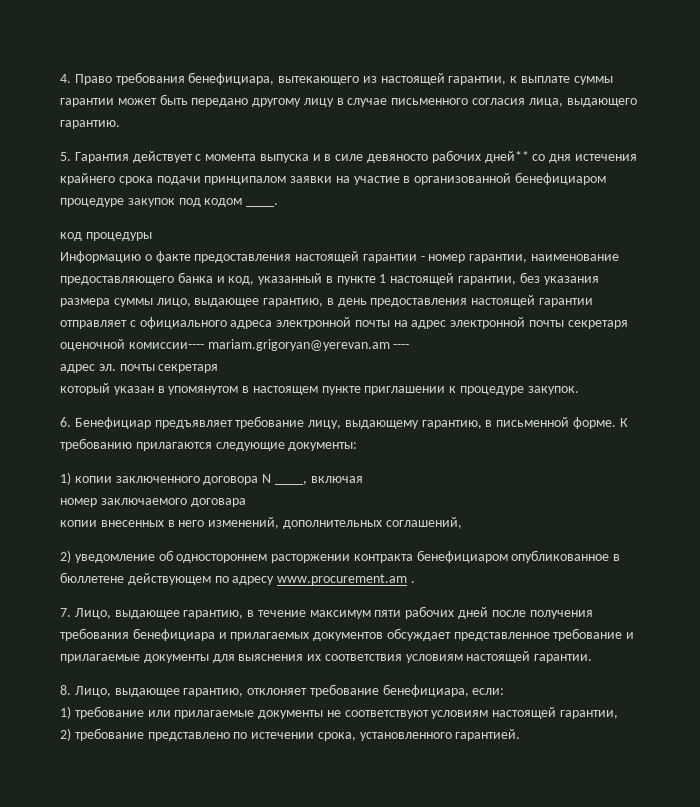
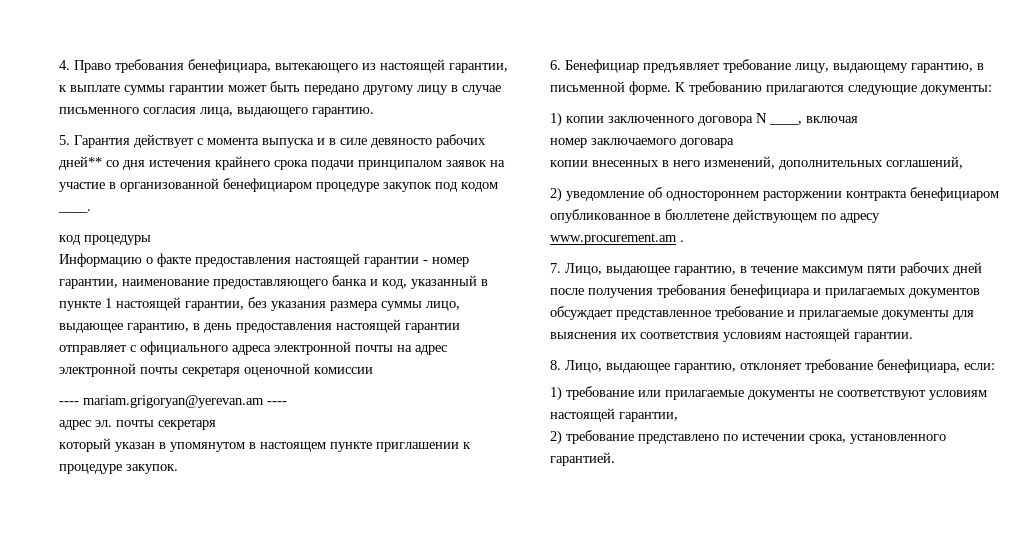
- 5. Гарантия действует с момента выпуска и в силе девяносто рабочих дней** со дня истечения крайнего срока подачи принципалом заявки на участие в организованной бенефициаром процедуре закупок под кодом ____.
+ 5. Гарантия действует с момента выпуска и в силе девяносто рабочих дней** со дня истечения крайнего срока подачи принципалом заявок на участие в организованной бенефициаром процедуре закупок под кодом ____.
- Информацию о факте предоставления настоящей гарантии - номер гарантии, наименование предоставляющего банка и код, указанный в пункте 1 настоящей гарантии, без указания размера суммы лицо, выдающее гарантию, в день предоставления настоящей гарантии отправляет с официального адреса электронной почты на адрес электронной почты секретаря оценочной комиссии---- mariam.grigoryan@yerevan.am ----
+ Информацию о факте предоставления настоящей гарантии - номер гарантии, наименование предоставляющего банка и код, указанный в пункте 1 настоящей гарантии, без указания размера суммы лицо, выдающее гарантию, в день предоставления настоящей гарантии отправляет с официального адреса электронной почты на адрес электронной почты секретаря оценочной комиссии
+ ---- mariam.grigoryan@yerevan.am ----

